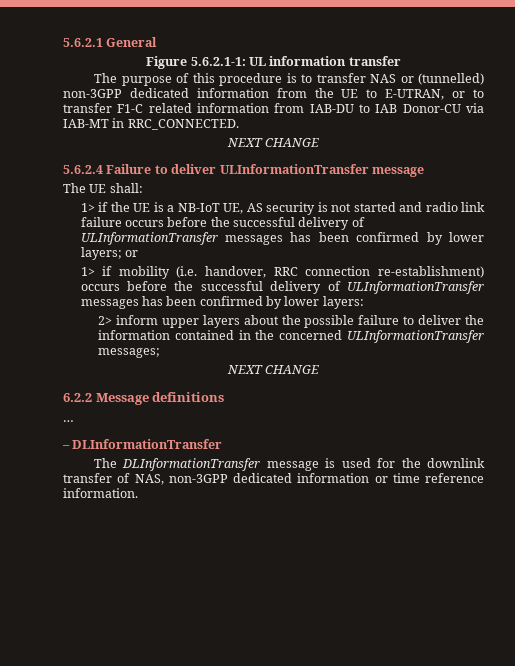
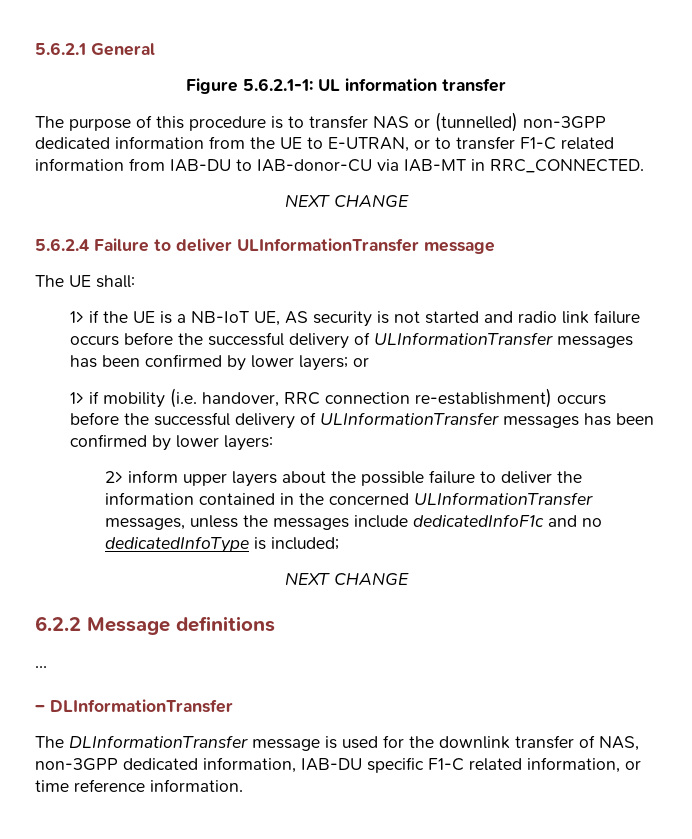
- The purpose of this procedure is to transfer NAS or (tunnelled) non-3GPP dedicated information from the UE to E-UTRAN, or to transfer F1-C related information from IAB-DU to IAB Donor-CU via IAB-MT in RRC_CONNECTED.
+ The purpose of this procedure is to transfer NAS or (tunnelled) non-3GPP dedicated information from the UE to E-UTRAN, or to transfer F1-C related information from IAB-DU to IAB-donor-CU via IAB-MT in RRC_CONNECTED.
- 2> inform upper layers about the possible failure to deliver the information contained in the concerned ULInformationTransfer messages;
+ 2> inform upper layers about the possible failure to deliver the information contained in the concerned ULInformationTransfer messages, unless the messages include dedicatedInfoF1c and no dedicatedInfoType is included;
- The DLInformationTransfer message is used for the downlink transfer of NAS, non-3GPP dedicated information or time reference information.
+ The DLInformationTransfer message is used for the downlink transfer of NAS, non-3GPP dedicated information, IAB-DU specific F1-C related information, or time reference information.

